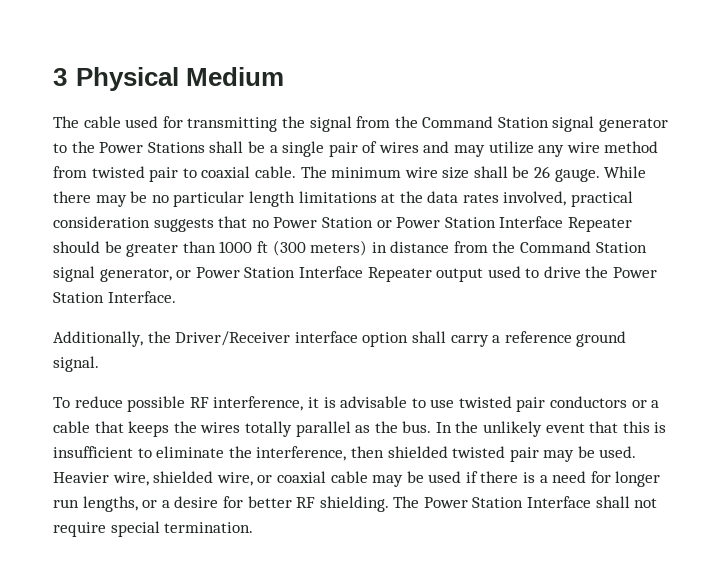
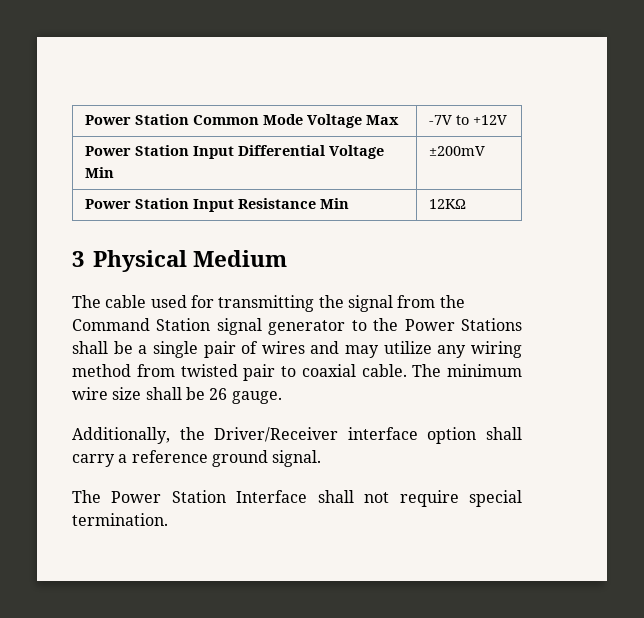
+ Power Station Common Mode Voltage Max | -7V to +12V
+ Power Station Input Differential Voltage Min | ±200mV
+ Power Station Input Resistance Min | 12KΩ
- The cable used for transmitting the signal from the Command Station signal generator to the Power Stations shall be a single pair of wires and may utilize any wire method from twisted pair to coaxial cable.
+ The cable used for transmitting the signal from the Command Station signal generator to the Power Stations shall be a single pair of wires and may utilize any wiring method from twisted pair to coaxial cable.
- While there may be no particular length limitations at the data rates involved, practical consideration suggests that no Power Station or Power Station Interface Repeater should be greater than 1000 ft (300 meters) in distance from the Command Station signal generator, or Power Station Interface Repeater output used to drive the Power Station Interface.
- To reduce possible RF interference, it is advisable to use twisted pair conductors or a cable that keeps the wires totally parallel as the bus. In the unlikely event that this is insufficient to eliminate the interference, then shielded twisted pair may be used. Heavier wire, shielded wire, or coaxial cable may be used if there is a need for longer run lengths, or a desire for better RF shielding.

